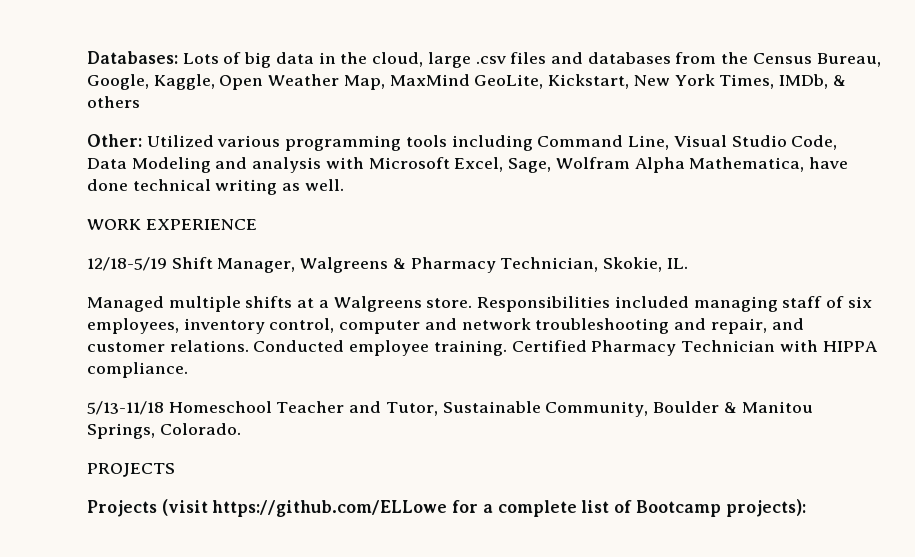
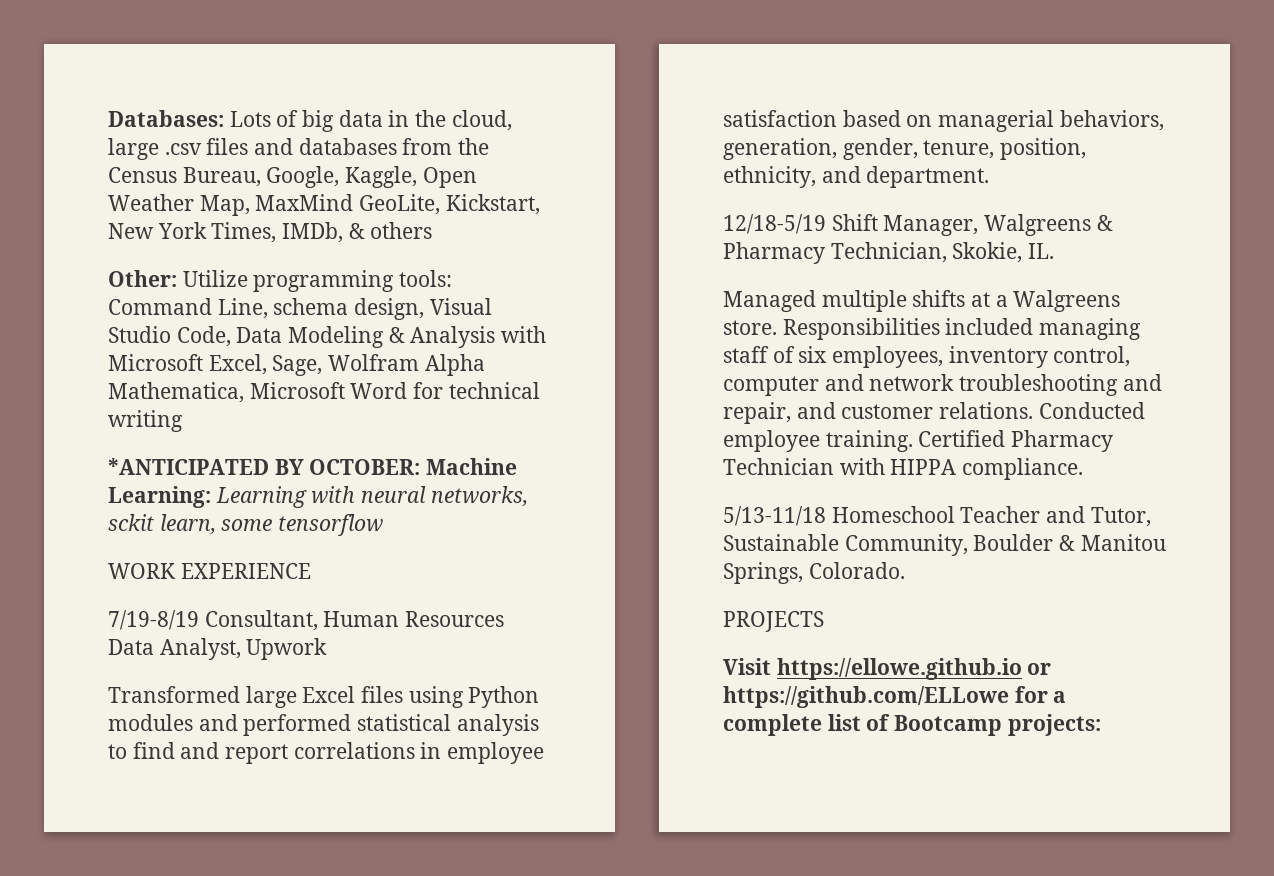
- Other: Utilized various programming tools including Command Line, Visual Studio Code, Data Modeling and analysis with Microsoft Excel, Sage, Wolfram Alpha Mathematica, have done technical writing as well.
+ Other: Utilize programming tools: Command Line, schema design, Visual Studio Code, Data Modeling & Analysis with Microsoft Excel, Sage, Wolfram Alpha Mathematica, Microsoft Word for technical writing
+ *ANTICIPATED BY OCTOBER: Machine Learning: Learning with neural networks, sckit learn, some tensorflow
  WORK EXPERIENCE
+ 7/19-8/19 Consultant, Human Resources Data Analyst, Upwork
+ Transformed large Excel files using Python modules and performed statistical analysis to find and report correlations in employee satisfaction based on managerial behaviors, generation, gender, tenure, position, ethnicity, and department.
- Projects (visit https://github.com/ELLowe for a complete list of Bootcamp projects):
+ Visit https://ellowe.github.io or https://github.com/ELLowe for a complete list of Bootcamp projects:

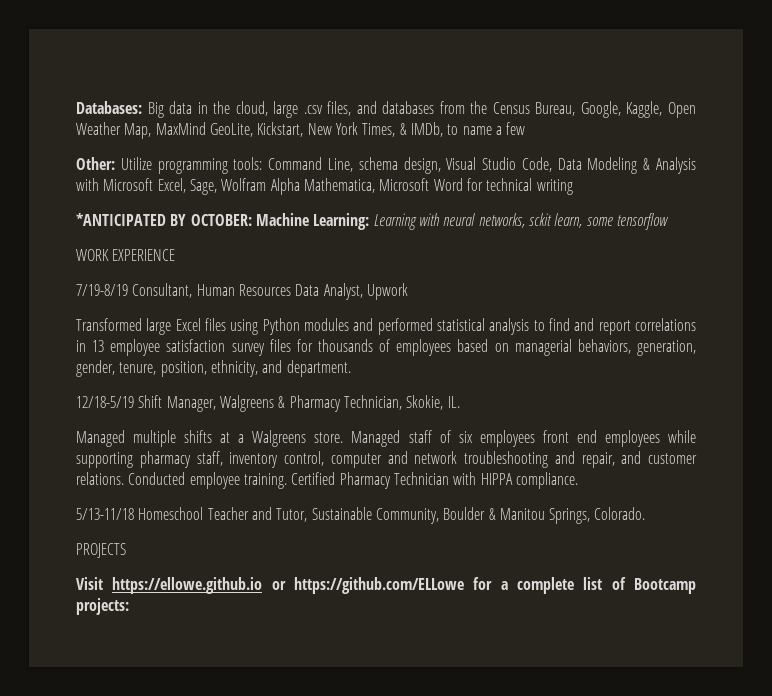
- Databases: Lots of big data in the cloud, large .csv files and databases from the Census Bureau, Google, Kaggle, Open Weather Map, MaxMind GeoLite, Kickstart, New York Times, IMDb, & others
+ Databases: Big data in the cloud, large .csv files, and databases from the Census Bureau, Google, Kaggle, Open Weather Map, MaxMind GeoLite, Kickstart, New York Times, & IMDb, to name a few
- Transformed large Excel files using Python modules and performed statistical analysis to find and report correlations in employee satisfaction based on managerial behaviors, generation, gender, tenure, position, ethnicity, and department.
+ Transformed large Excel files using Python modules and performed statistical analysis to find and report correlations in 13 employee satisfaction survey files for thousands of employees based on managerial behaviors, generation, gender, tenure, position, ethnicity, and department.
- Responsibilities included managing staff of six employees, inventory control, computer and network troubleshooting and repair, and customer relations.
+ Managed staff of six employees front end employees while supporting pharmacy staff, inventory control, computer and network troubleshooting and repair, and customer relations.

